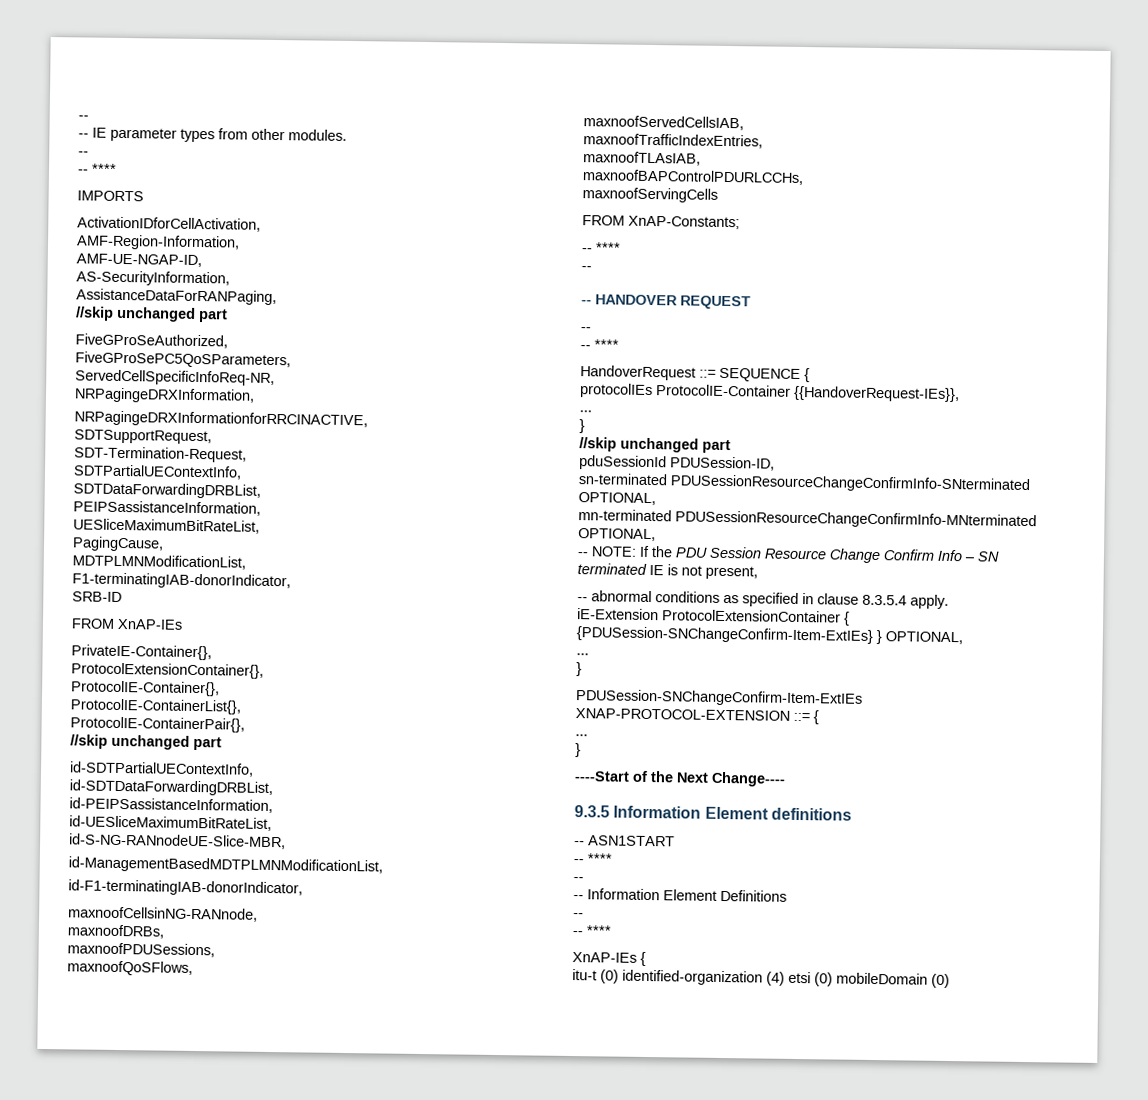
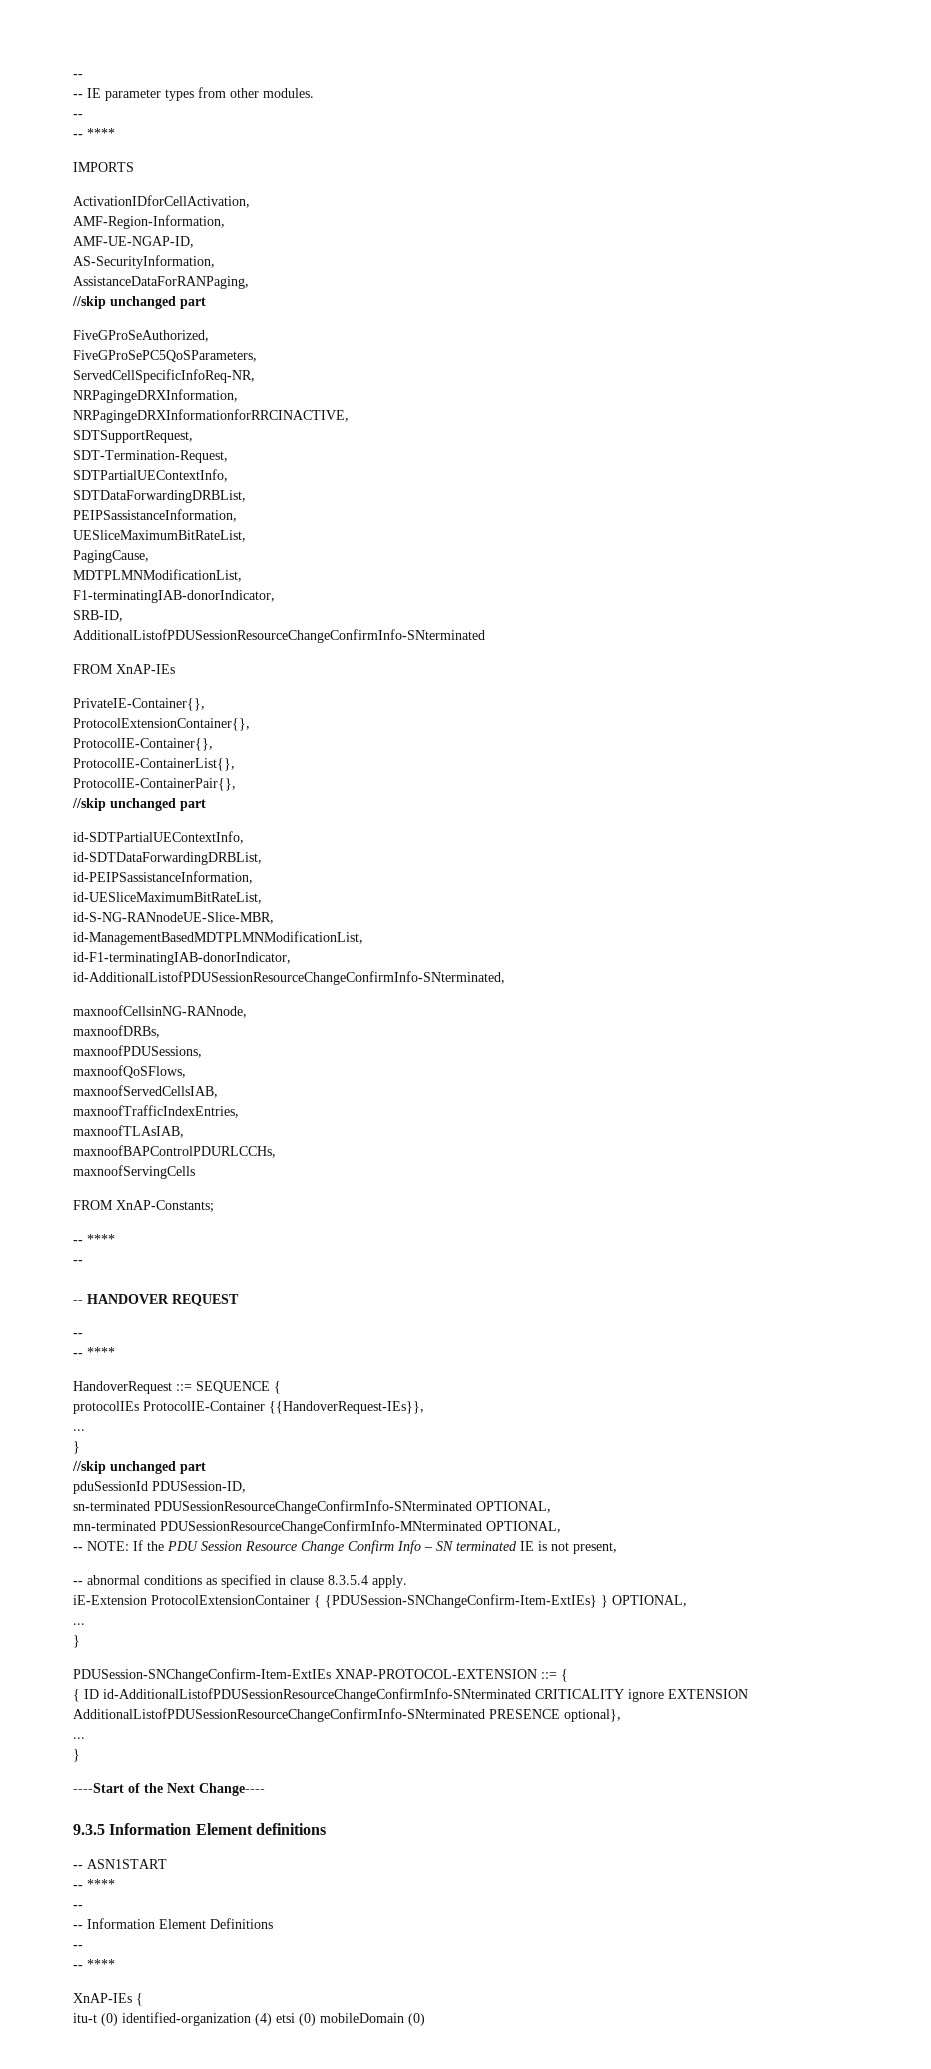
- SRB-ID
+ SRB-ID,
+ AdditionalListofPDUSessionResourceChangeConfirmInfo-SNterminated
+ id-AdditionalListofPDUSessionResourceChangeConfirmInfo-SNterminated,
+ { ID id-AdditionalListofPDUSessionResourceChangeConfirmInfo-SNterminated CRITICALITY ignore EXTENSION AdditionalListofPDUSessionResourceChangeConfirmInfo-SNterminated PRESENCE optional},

